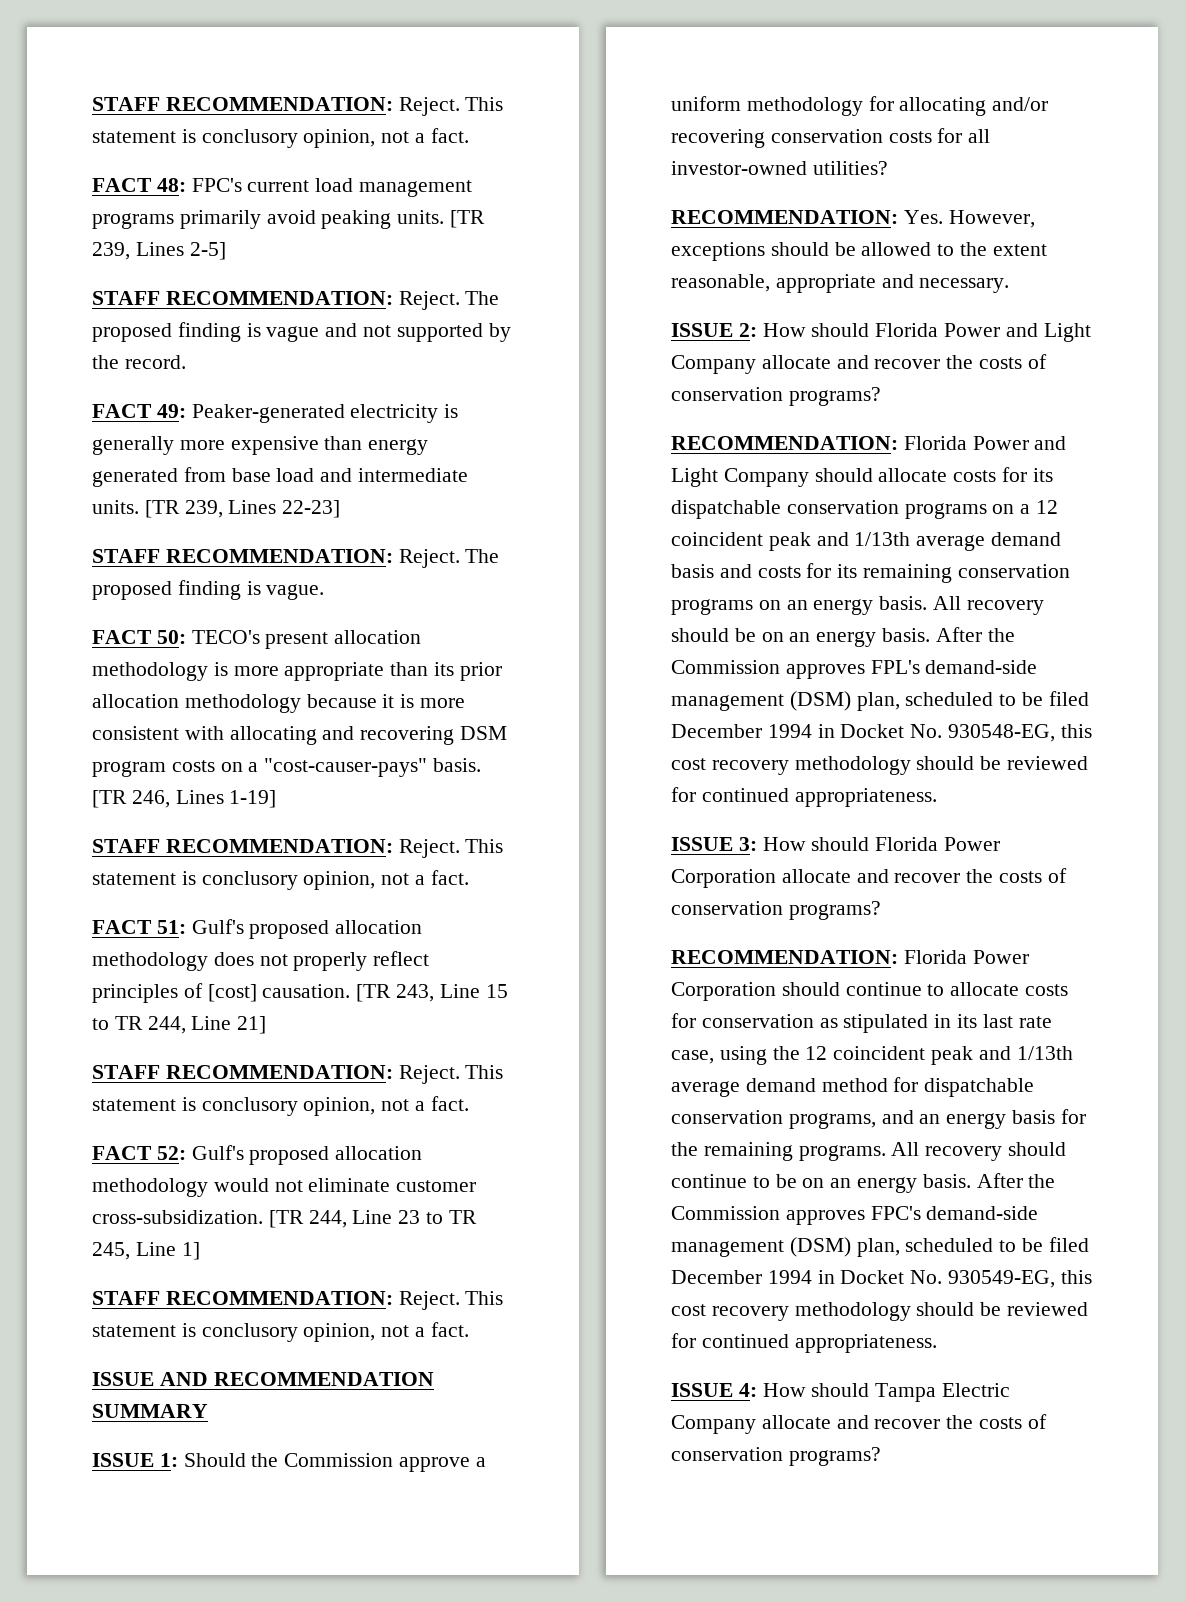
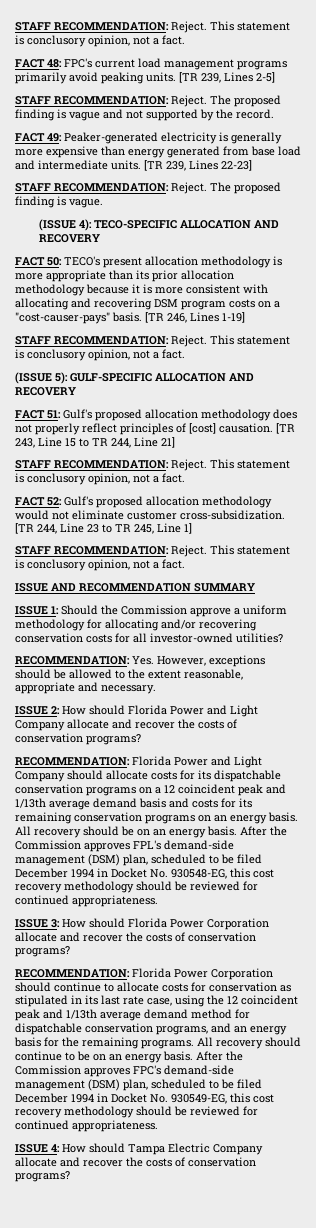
+ (ISSUE 4): TECO-SPECIFIC ALLOCATION AND RECOVERY
+ (ISSUE 5): GULF-SPECIFIC ALLOCATION AND RECOVERY

